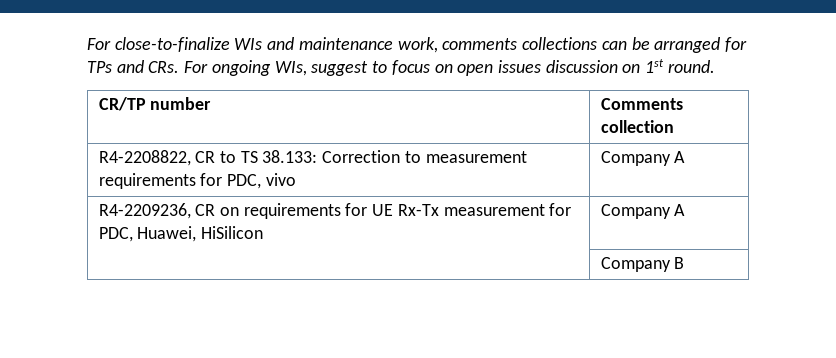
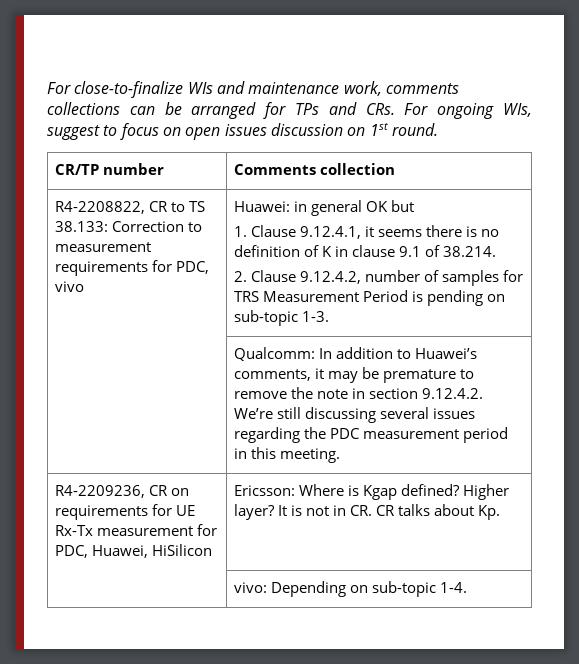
- R4-2208822, CR to TS 38.133: Correction to measurement requirements for PDC, vivo | Company A
+ R4-2208822, CR to TS 38.133: Correction to measurement requirements for PDC, vivo | Huawei: in general OK but
+ 1. Clause 9.12.4.1, it seems there is no definition of K in clause 9.1 of 38.214.
+ 2. Clause 9.12.4.2, number of samples for TRS Measurement Period is pending on sub-topic 1-3.
+ | Qualcomm: In addition to Huawei’s comments, it may be premature to remove the note in section 9.12.4.2. We’re still discussing several issues regarding the PDC measurement period in this meeting.
- R4-2209236, CR on requirements for UE Rx-Tx measurement for PDC, Huawei, HiSilicon | Company A
- | Company B
+ R4-2209236, CR on requirements for UE Rx-Tx measurement for PDC, Huawei, HiSilicon | Ericsson: Where is Kgap defined? Higher layer? It is not in CR. CR talks about Kp.
+ | vivo: Depending on sub-topic 1-4.

